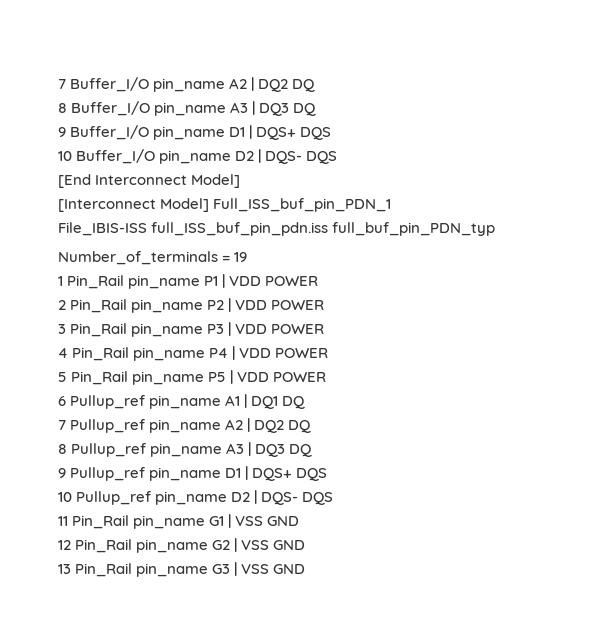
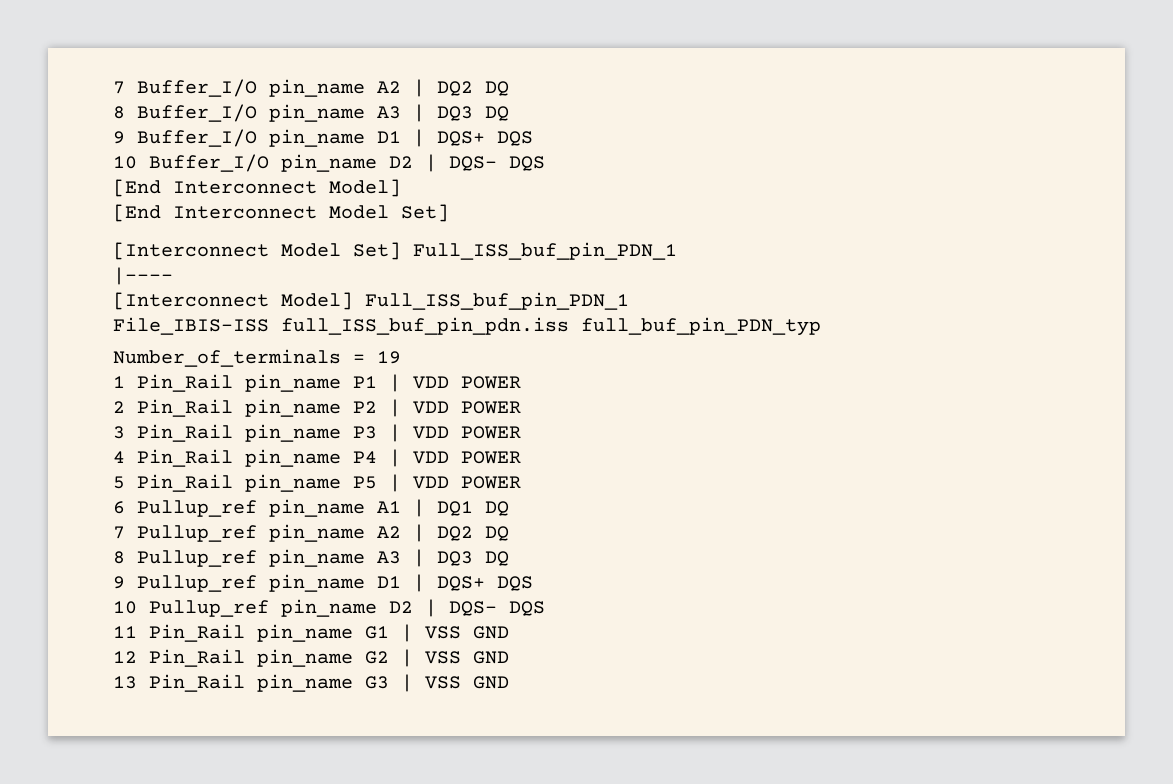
+ [End Interconnect Model Set]
+ [Interconnect Model Set] Full_ISS_buf_pin_PDN_1
+ |----

